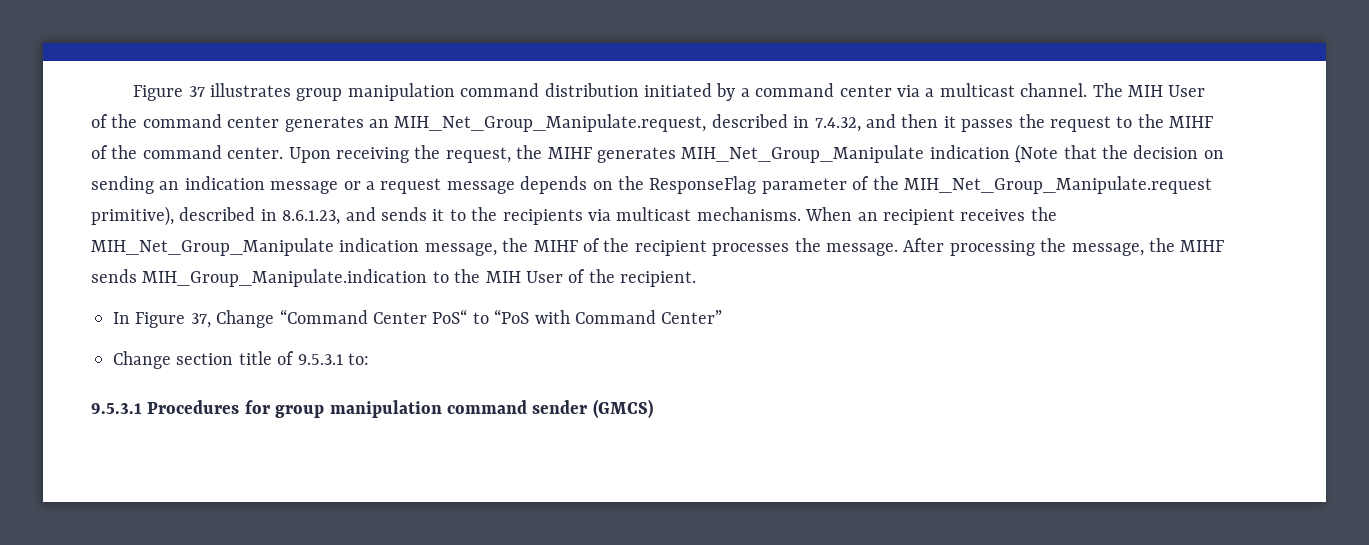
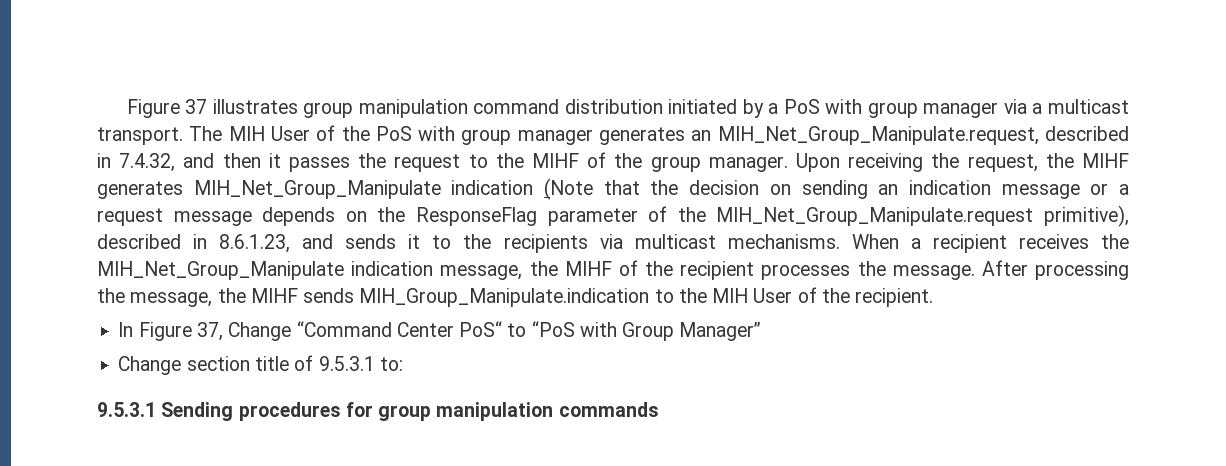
- Figure 37 illustrates group manipulation command distribution initiated by a command center via a multicast channel.
+ Figure 37 illustrates group manipulation command distribution initiated by a PoS with group manager via a multicast transport.
- The MIH User of the command center generates an MIH_Net_Group_Manipulate.request, described in 7.4.32, and then it passes the request to the MIHF of the command center.
+ The MIH User of the PoS with group manager generates an MIH_Net_Group_Manipulate.request, described in 7.4.32, and then it passes the request to the MIHF of the group manager.
- When an recipient receives the MIH_Net_Group_Manipulate indication message, the MIHF of the recipient processes the message.
+ When a recipient receives the MIH_Net_Group_Manipulate indication message, the MIHF of the recipient processes the message.
- In Figure 37, Change “Command Center PoS“ to “PoS with Command Center”
+ In Figure 37, Change “Command Center PoS“ to “PoS with Group Manager”
- 9.5.3.1 Procedures for group manipulation command sender (GMCS)
+ 9.5.3.1 Sending procedures for group manipulation commands

